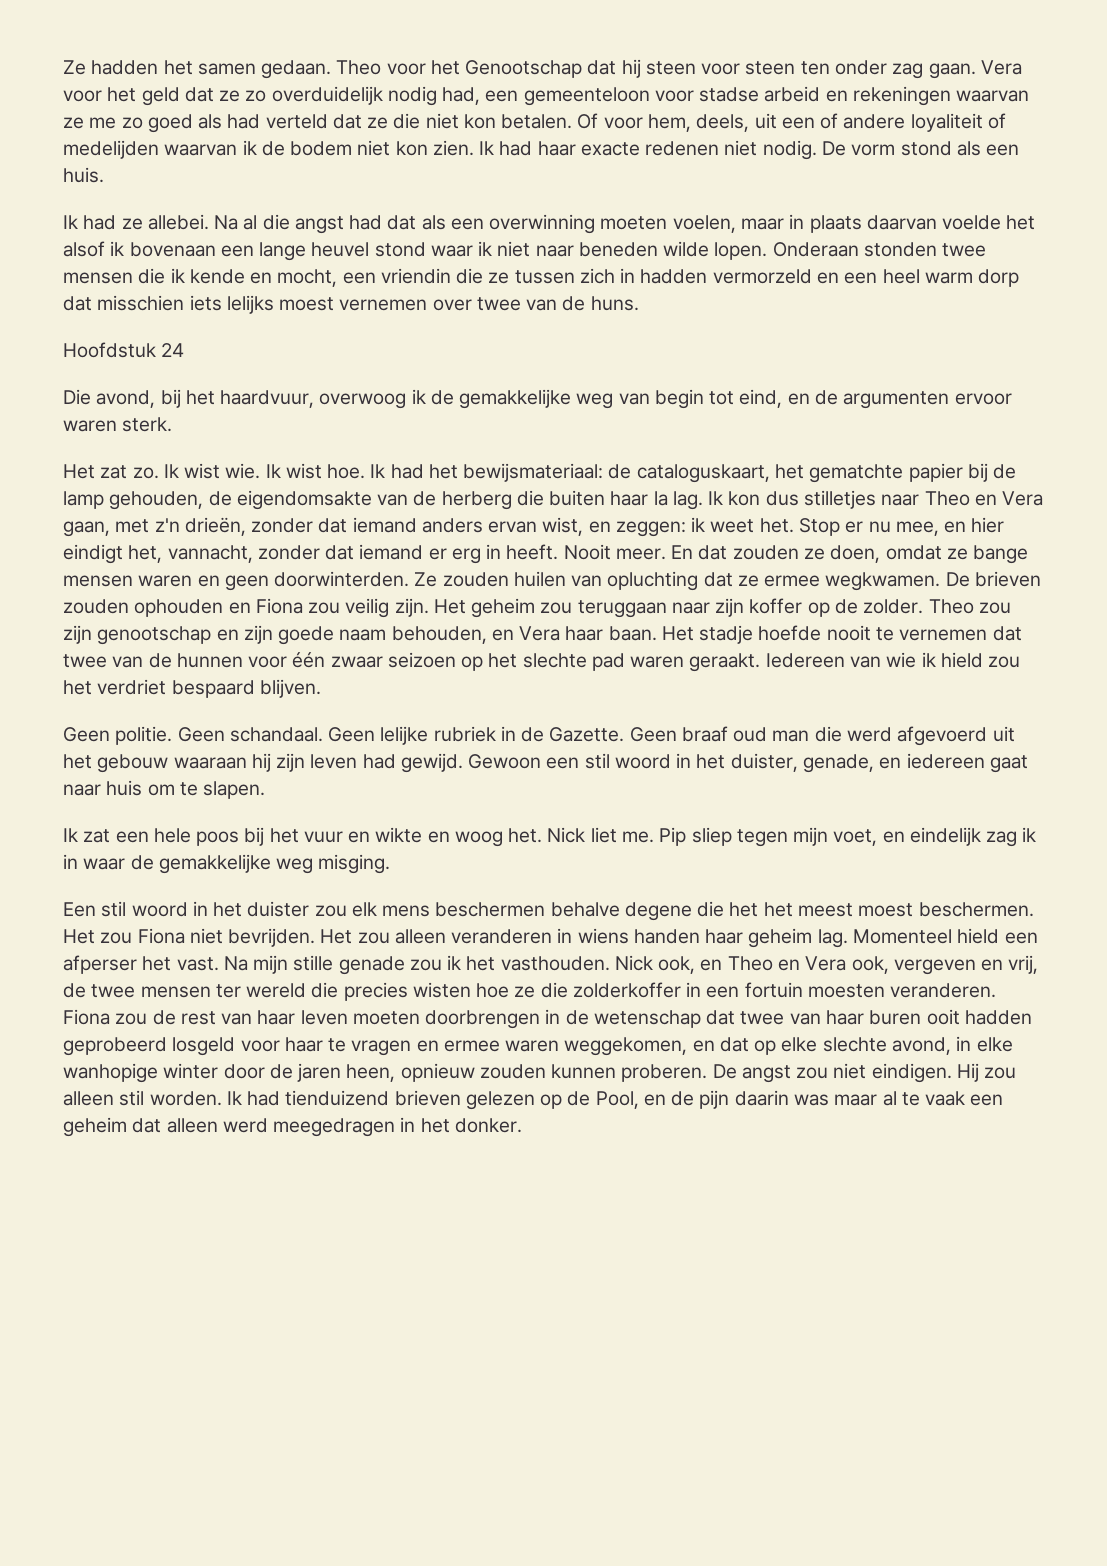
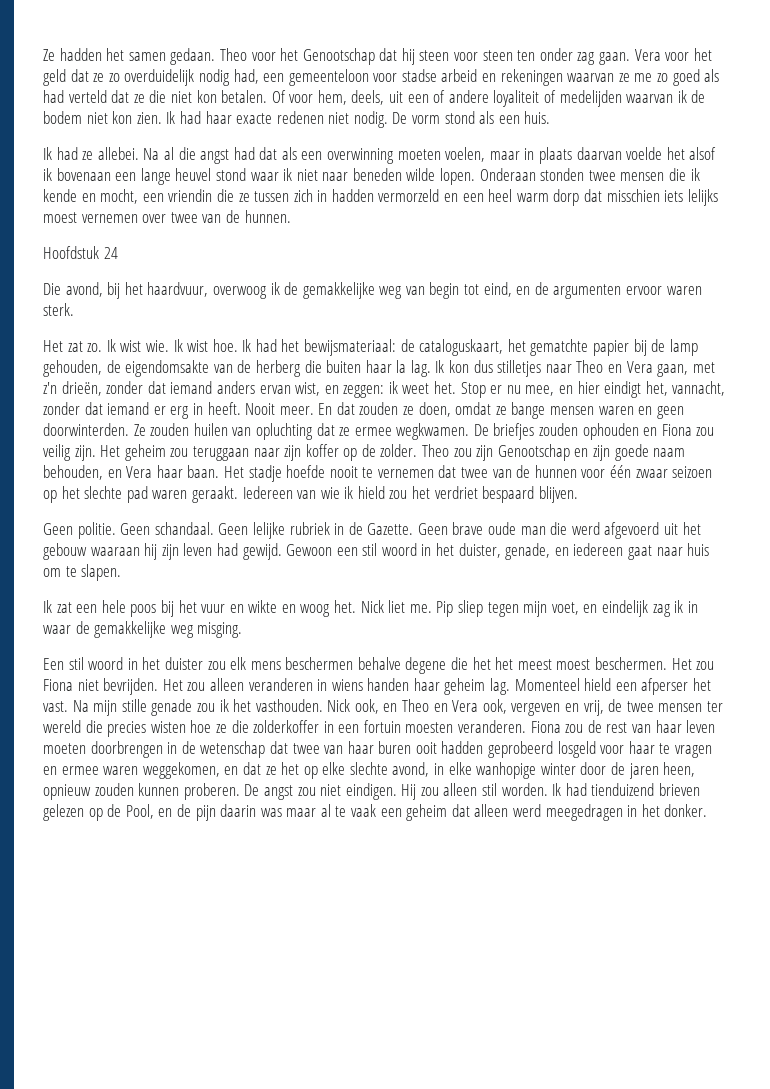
- Onderaan stonden twee mensen die ik kende en mocht, een vriendin die ze tussen zich in hadden vermorzeld en een heel warm dorp dat misschien iets lelijks moest vernemen over twee van de huns.
+ Onderaan stonden twee mensen die ik kende en mocht, een vriendin die ze tussen zich in hadden vermorzeld en een heel warm dorp dat misschien iets lelijks moest vernemen over twee van de hunnen.
- De brieven zouden ophouden en Fiona zou veilig zijn.
+ De briefjes zouden ophouden en Fiona zou veilig zijn.
- Theo zou zijn genootschap en zijn goede naam behouden, en Vera haar baan.
+ Theo zou zijn Genootschap en zijn goede naam behouden, en Vera haar baan.
- Geen braaf oud man die werd afgevoerd uit het gebouw waaraan hij zijn leven had gewijd.
+ Geen brave oude man die werd afgevoerd uit het gebouw waaraan hij zijn leven had gewijd.
- Fiona zou de rest van haar leven moeten doorbrengen in de wetenschap dat twee van haar buren ooit hadden geprobeerd losgeld voor haar te vragen en ermee waren weggekomen, en dat op elke slechte avond, in elke wanhopige winter door de jaren heen, opnieuw zouden kunnen proberen.
+ Fiona zou de rest van haar leven moeten doorbrengen in de wetenschap dat twee van haar buren ooit hadden geprobeerd losgeld voor haar te vragen en ermee waren weggekomen, en dat ze het op elke slechte avond, in elke wanhopige winter door de jaren heen, opnieuw zouden kunnen proberen.

